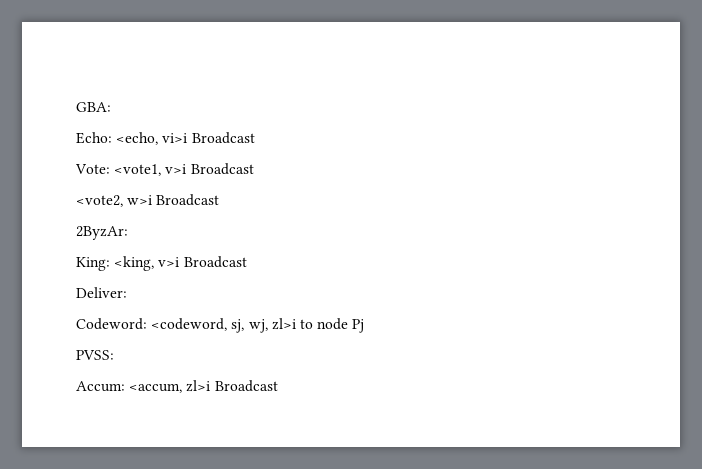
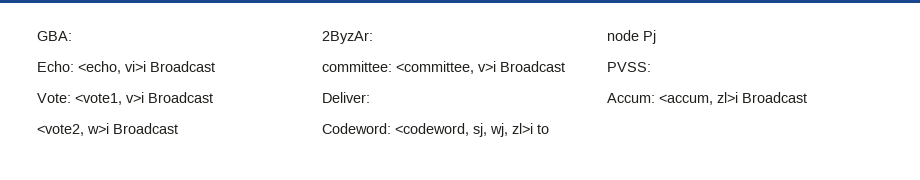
- King: <king, v>i Broadcast
+ committee: <committee, v>i Broadcast

